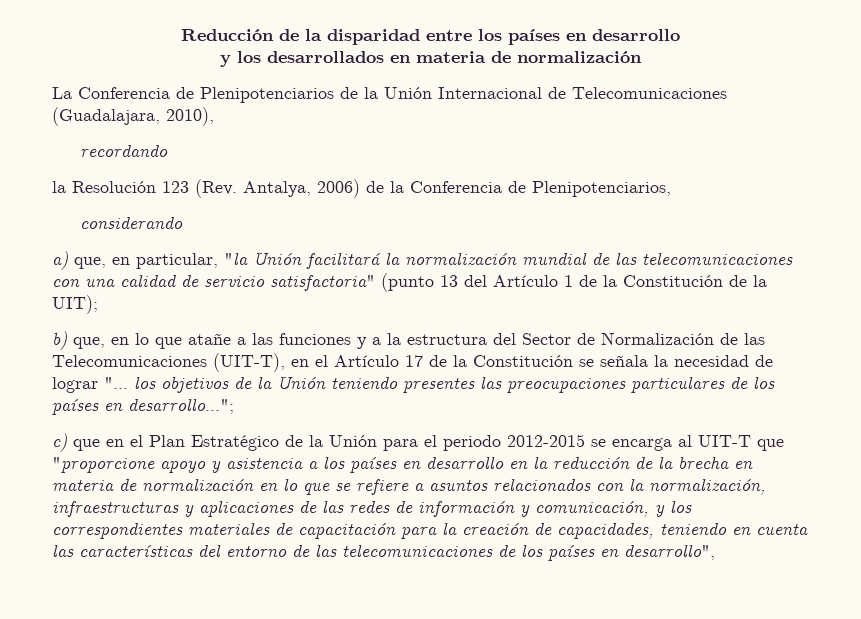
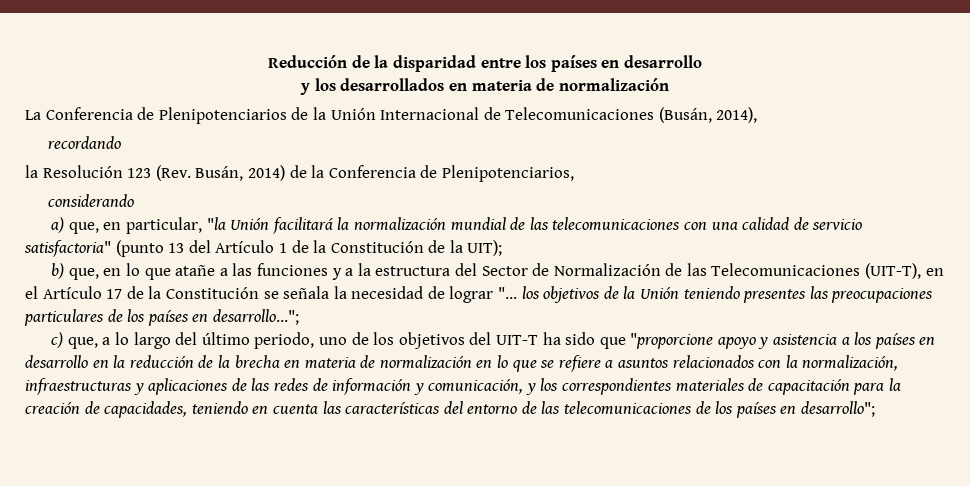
- La Conferencia de Plenipotenciarios de la Unión Internacional de Telecomunicaciones (Guadalajara, 2010),
+ La Conferencia de Plenipotenciarios de la Unión Internacional de Telecomunicaciones (Busán, 2014),
- la Resolución 123 (Rev. Antalya, 2006) de la Conferencia de Plenipotenciarios,
+ la Resolución 123 (Rev. Busán, 2014) de la Conferencia de Plenipotenciarios,
- c) que en el Plan Estratégico de la Unión para el periodo 2012-2015 se encarga al UIT-T que "proporcione apoyo y asistencia a los países en desarrollo en la reducción de la brecha en materia de normalización en lo que se refiere a asuntos relacionados con la normalización, infraestructuras y aplicaciones de las redes de información y comunicación, y los correspondientes materiales de capacitación para la creación de capacidades, teniendo en cuenta las características del entorno de las telecomunicaciones de los países en desarrollo",
+ c) que, a lo largo del último periodo, uno de los objetivos del UIT-T ha sido que "proporcione apoyo y asistencia a los países en desarrollo en la reducción de la brecha en materia de normalización en lo que se refiere a asuntos relacionados con la normalización, infraestructuras y aplicaciones de las redes de información y comunicación, y los correspondientes materiales de capacitación para la creación de capacidades, teniendo en cuenta las características del entorno de las telecomunicaciones de los países en desarrollo";

